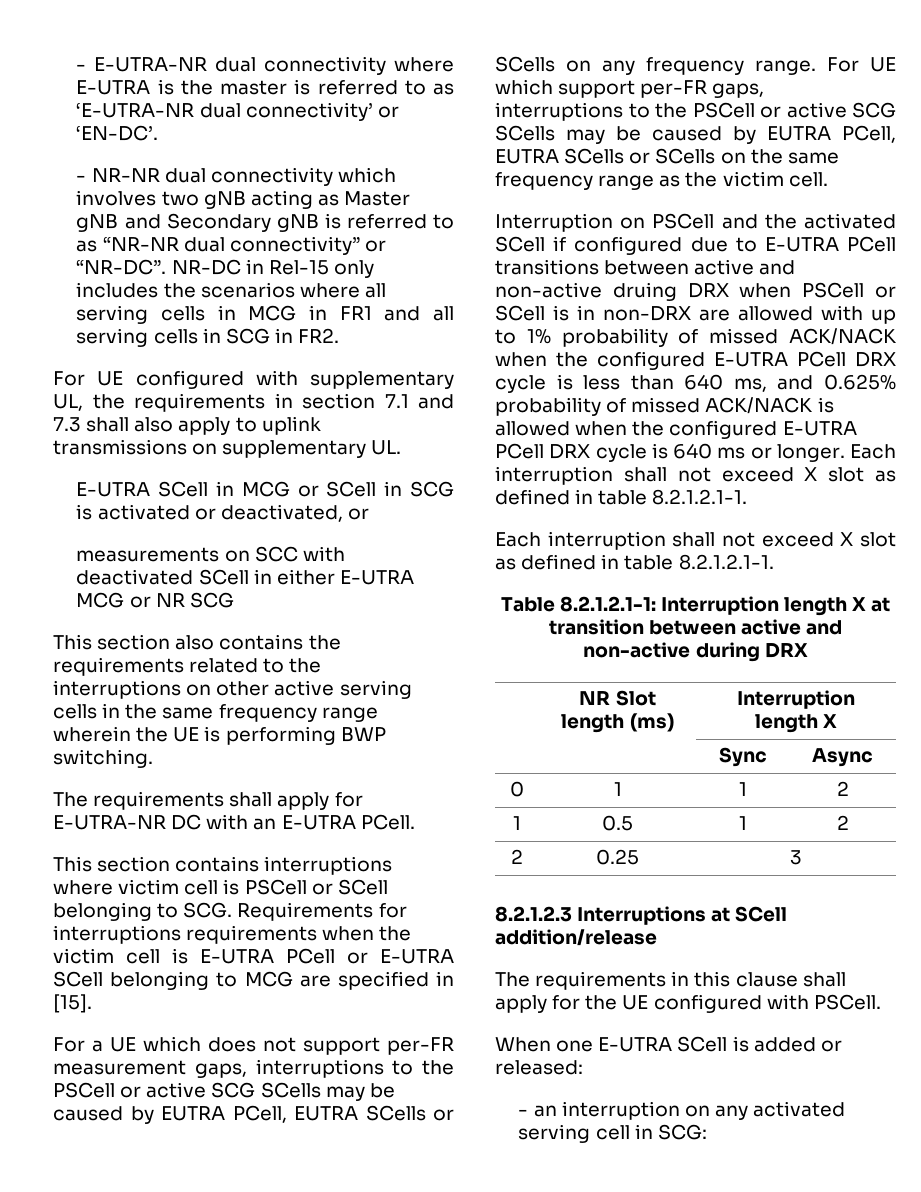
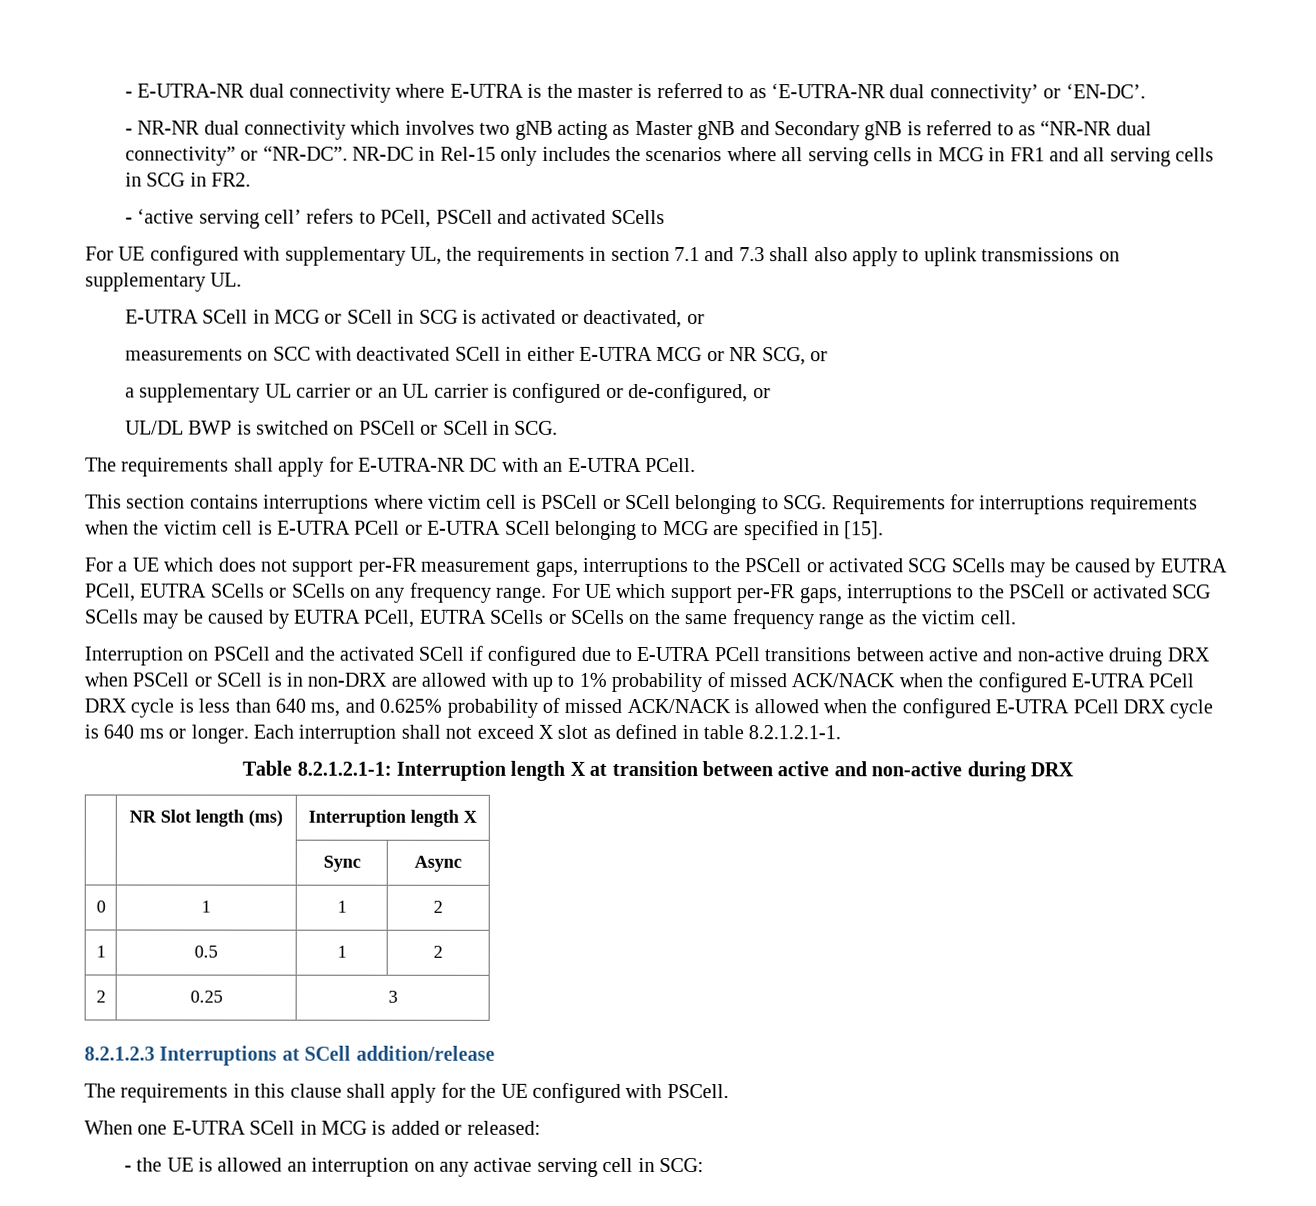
+ - ‘active serving cell’ refers to PCell, PSCell and activated SCells
- measurements on SCC with deactivated SCell in either E-UTRA MCG or NR SCG
- This section also contains the requirements related to the interruptions on other active serving cells in the same frequency range wherein the UE is performing BWP switching.
+ measurements on SCC with deactivated SCell in either E-UTRA MCG or NR SCG, or
+ a supplementary UL carrier or an UL carrier is configured or de-configured, or
+ UL/DL BWP is switched on PSCell or SCell in SCG.
- For a UE which does not support per-FR measurement gaps, interruptions to the PSCell or active SCG SCells may be caused by EUTRA PCell, EUTRA SCells or SCells on any frequency range.
+ For a UE which does not support per-FR measurement gaps, interruptions to the PSCell or activated SCG SCells may be caused by EUTRA PCell, EUTRA SCells or SCells on any frequency range.
- For UE which support per-FR gaps, interruptions to the PSCell or active SCG SCells may be caused by EUTRA PCell, EUTRA SCells or SCells on the same frequency range as the victim cell.
+ For UE which support per-FR gaps, interruptions to the PSCell or activated SCG SCells may be caused by EUTRA PCell, EUTRA SCells or SCells on the same frequency range as the victim cell.
  Interruption on PSCell and the activated SCell if configured due to E-UTRA PCell transitions between active and non-active druing DRX when PSCell or SCell is in non-DRX are allowed with up to 1% probability of missed ACK/NACK when the configured E-UTRA PCell DRX cycle is less than 640 ms, and 0.625% probability of missed ACK/NACK is allowed when the configured E-UTRA PCell DRX cycle is 640 ms or longer. Each interruption shall not exceed X slot as defined in table 8.2.1.2.1-1.
- Each interruption shall not exceed X slot as defined in table 8.2.1.2.1-1.
- When one E-UTRA SCell is added or released:
+ When one E-UTRA SCell in MCG is added or released:
- - an interruption on any activated serving cell in SCG:
+ - the UE is allowed an interruption on any activae serving cell in SCG:

